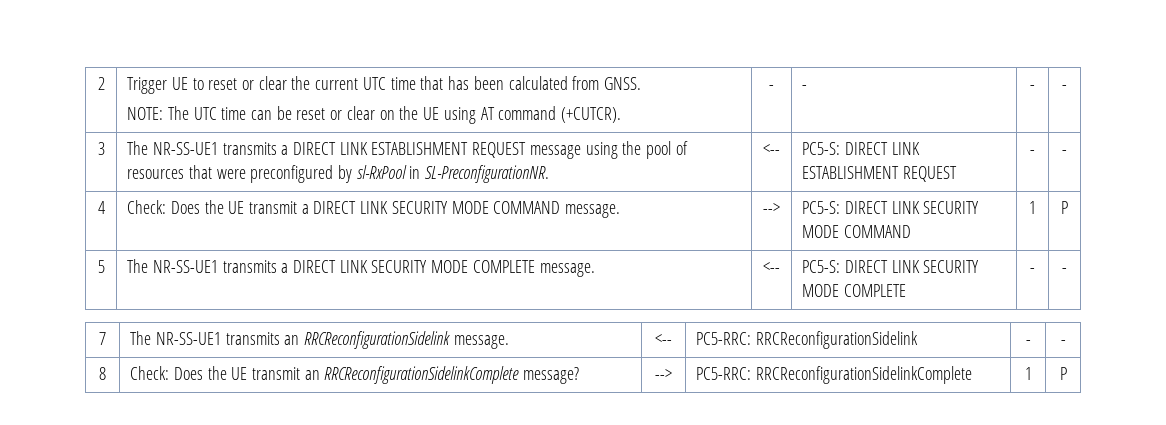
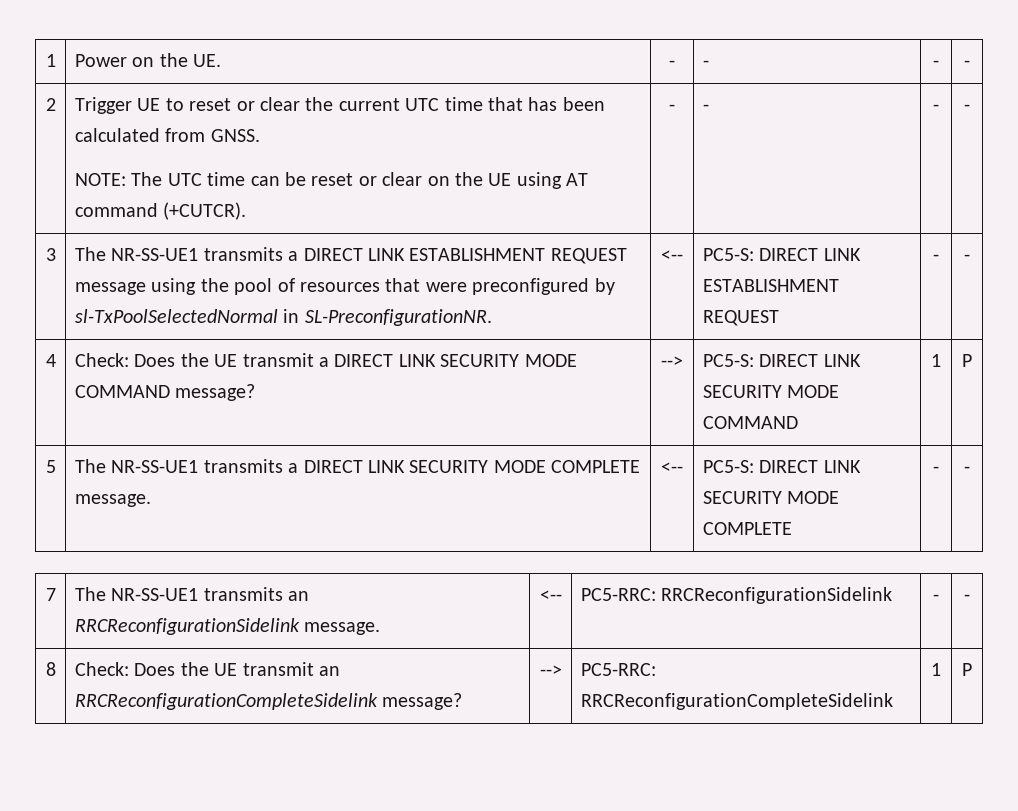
+ 1 | Power on the UE. | - | - | - | -
- 3 | The NR-SS-UE1 transmits a DIRECT LINK ESTABLISHMENT REQUEST message using the pool of resources that were preconfigured by sl-RxPool in SL-PreconfigurationNR. | <-- | PC5-S: DIRECT LINK ESTABLISHMENT REQUEST | - | -
+ 3 | The NR-SS-UE1 transmits a DIRECT LINK ESTABLISHMENT REQUEST message using the pool of resources that were preconfigured by sl-TxPoolSelectedNormal in SL-PreconfigurationNR. | <-- | PC5-S: DIRECT LINK ESTABLISHMENT REQUEST | - | -
- 4 | Check: Does the UE transmit a DIRECT LINK SECURITY MODE COMMAND message. | --> | PC5-S: DIRECT LINK SECURITY MODE COMMAND | 1 | P
+ 4 | Check: Does the UE transmit a DIRECT LINK SECURITY MODE COMMAND message? | --> | PC5-S: DIRECT LINK SECURITY MODE COMMAND | 1 | P
- 8 | Check: Does the UE transmit an RRCReconfigurationSidelinkComplete message? | --> | PC5-RRC: RRCReconfigurationSidelinkComplete | 1 | P
+ 8 | Check: Does the UE transmit an RRCReconfigurationCompleteSidelink message? | --> | PC5-RRC: RRCReconfigurationCompleteSidelink | 1 | P

